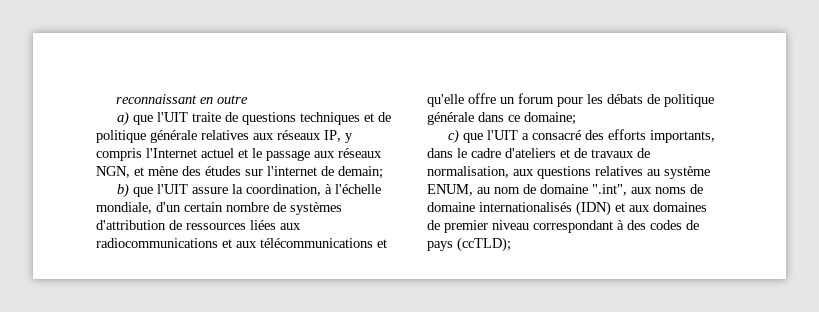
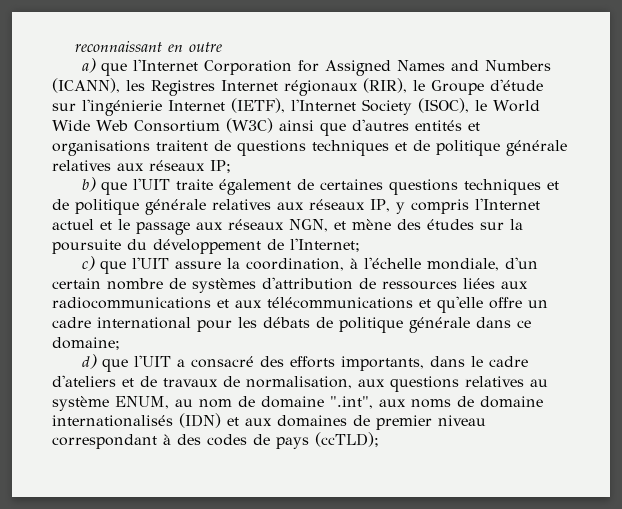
- a) que l'UIT traite de questions techniques et de politique générale relatives aux réseaux IP, y compris l'Internet actuel et le passage aux réseaux NGN, et mène des études sur l'internet de demain;
- b) que l'UIT assure la coordination, à l'échelle mondiale, d'un certain nombre de systèmes d'attribution de ressources liées aux radiocommunications et aux télécommunications et qu'elle offre un forum pour les débats de politique générale dans ce domaine;
+ a) que l'Internet Corporation for Assigned Names and Numbers (ICANN), les Registres Internet régionaux (RIR), le Groupe d'étude sur l'ingénierie Internet (IETF), l'Internet Society (ISOC), le World Wide Web Consortium (W3C) ainsi que d'autres entités et organisations traitent de questions techniques et de politique générale relatives aux réseaux IP;
+ b) que l'UIT traite également de certaines questions techniques et de politique générale relatives aux réseaux IP, y compris l'Internet actuel et le passage aux réseaux NGN, et mène des études sur la poursuite du développement de l'Internet;
+ c) que l'UIT assure la coordination, à l'échelle mondiale, d'un certain nombre de systèmes d'attribution de ressources liées aux radiocommunications et aux télécommunications et qu'elle offre un cadre international pour les débats de politique générale dans ce domaine;
- c) que l'UIT a consacré des efforts importants, dans le cadre d'ateliers et de travaux de normalisation, aux questions relatives au système ENUM, au nom de domaine ".int", aux noms de domaine internationalisés (IDN) et aux domaines de premier niveau correspondant à des codes de pays (ccTLD);
+ d) que l'UIT a consacré des efforts importants, dans le cadre d'ateliers et de travaux de normalisation, aux questions relatives au système ENUM, au nom de domaine ".int", aux noms de domaine internationalisés (IDN) et aux domaines de premier niveau correspondant à des codes de pays (ccTLD);

